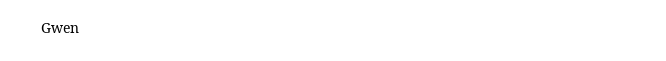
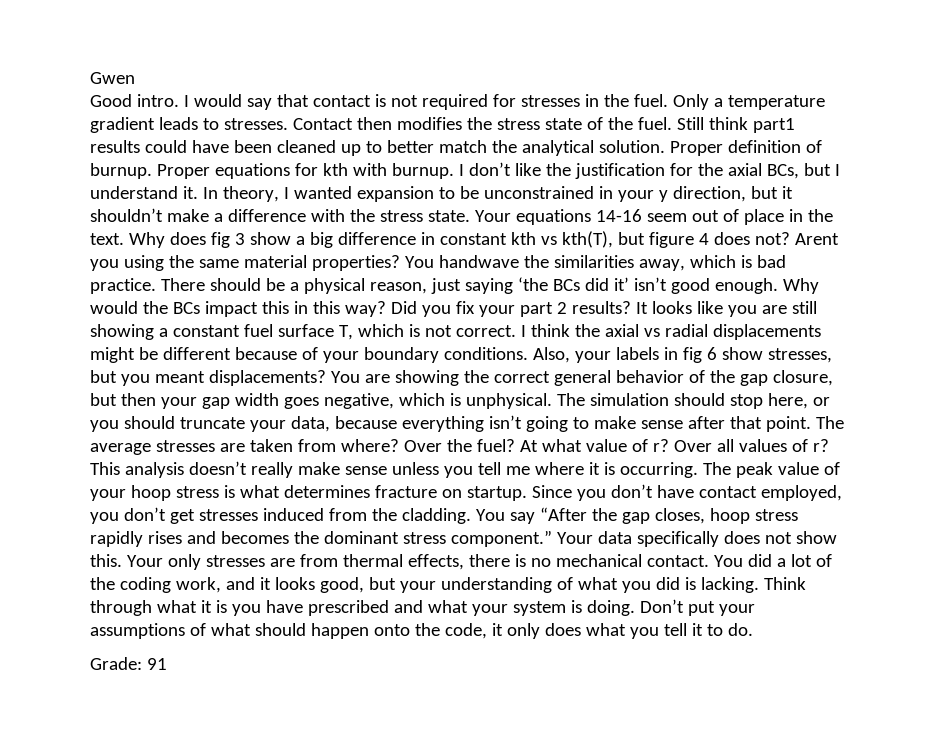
+ Good intro. I would say that contact is not required for stresses in the fuel. Only a temperature gradient leads to stresses. Contact then modifies the stress state of the fuel. Still think part1 results could have been cleaned up to better match the analytical solution. Proper definition of burnup. Proper equations for kth with burnup. I don’t like the justification for the axial BCs, but I understand it. In theory, I wanted expansion to be unconstrained in your y direction, but it shouldn’t make a difference with the stress state. Your equations 14-16 seem out of place in the text. Why does fig 3 show a big difference in constant kth vs kth(T), but figure 4 does not? Arent you using the same material properties? You handwave the similarities away, which is bad practice. There should be a physical reason, just saying ‘the BCs did it’ isn’t good enough. Why would the BCs impact this in this way? Did you fix your part 2 results? It looks like you are still showing a constant fuel surface T, which is not correct. I think the axial vs radial displacements might be different because of your boundary conditions. Also, your labels in fig 6 show stresses, but you meant displacements? You are showing the correct general behavior of the gap closure, but then your gap width goes negative, which is unphysical. The simulation should stop here, or you should truncate your data, because everything isn’t going to make sense after that point. The average stresses are taken from where? Over the fuel? At what value of r? Over all values of r? This analysis doesn’t really make sense unless you tell me where it is occurring. The peak value of your hoop stress is what determines fracture on startup. Since you don’t have contact employed, you don’t get stresses induced from the cladding. You say “After the gap closes, hoop stress rapidly rises and becomes the dominant stress component.” Your data specifically does not show this. Your only stresses are from thermal effects, there is no mechanical contact. You did a lot of the coding work, and it looks good, but your understanding of what you did is lacking. Think through what it is you have prescribed and what your system is doing. Don’t put your assumptions of what should happen onto the code, it only does what you tell it to do.
+ Grade: 91

